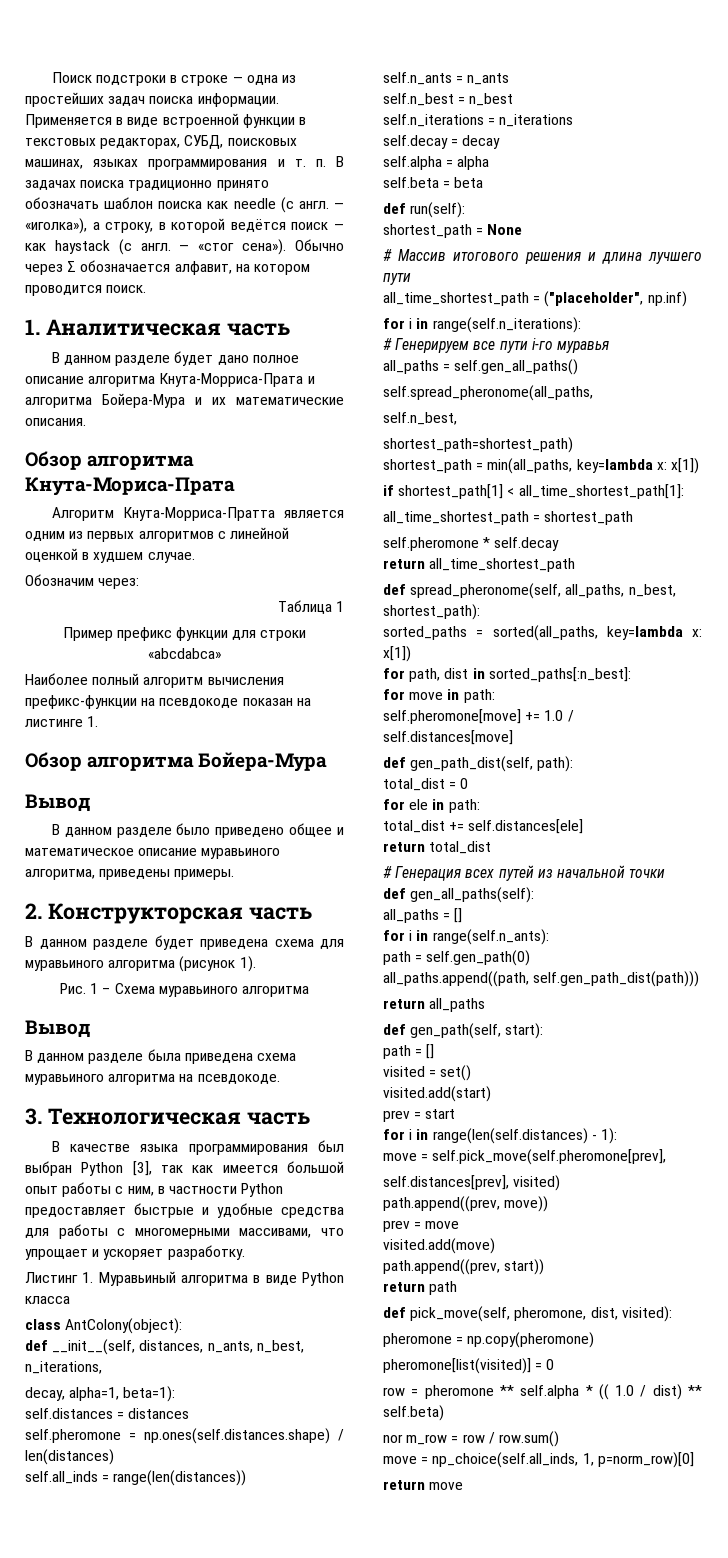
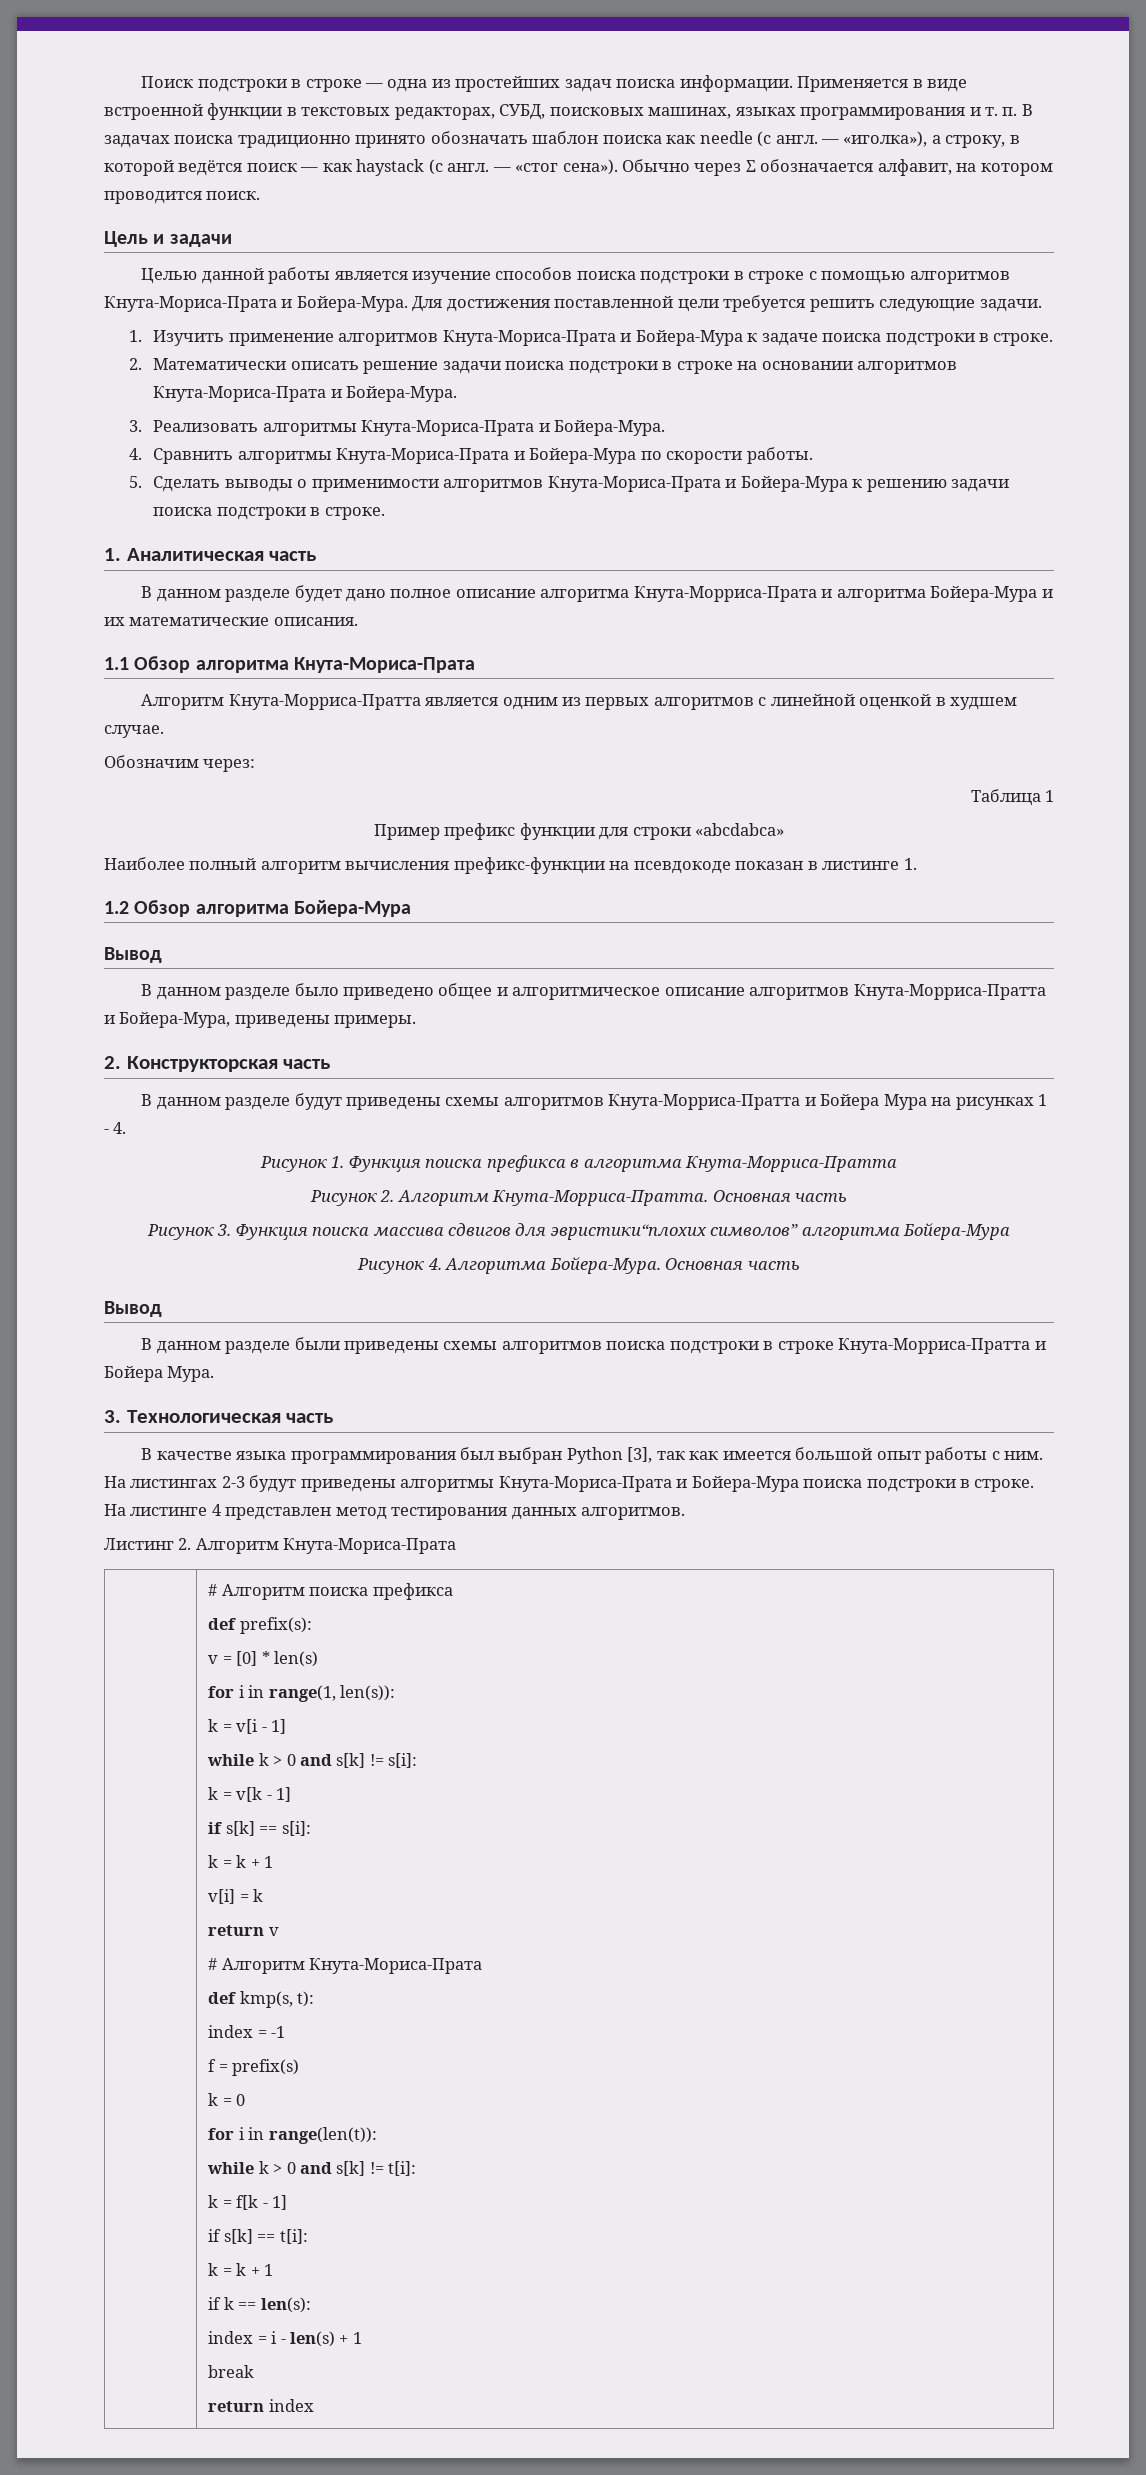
+ Цель и задачи
+ Целью данной работы является изучение способов поиска подстроки в строке с помощью алгоритмов Кнута-Мориса-Прата и Бойера-Мура. Для достижения поставленной цели требуется решить следующие задачи.
+ 1. Изучить применение алгоритмов Кнута-Мориса-Прата и Бойера-Мура к задаче поиска подстроки в строке.
+ 2. Математически описать решение задачи поиска подстроки в строке на основании алгоритмов Кнута-Мориса-Прата и Бойера-Мура.
+ 3. Реализовать алгоритмы Кнута-Мориса-Прата и Бойера-Мура.
+ 4. Сравнить алгоритмы Кнута-Мориса-Прата и Бойера-Мура по скорости работы.
+ 5. Сделать выводы о применимости алгоритмов Кнута-Мориса-Прата и Бойера-Мура к решению задачи поиска подстроки в строке.
- Обзор алгоритма Кнута-Мориса-Прата
+ 1.1 Обзор алгоритма Кнута-Мориса-Прата
- Наиболее полный алгоритм вычисления префикс-функции на псевдокоде показан на листинге 1.
+ Наиболее полный алгоритм вычисления префикс-функции на псевдокоде показан в листинге 1.
- Обзор алгоритма Бойера-Мура
+ 1.2 Обзор алгоритма Бойера-Мура
- В данном разделе было приведено общее и математическое описание муравьиного алгоритма, приведены примеры.
+ В данном разделе было приведено общее и алгоритмическое описание алгоритмов Кнута-Морриса-Пратта и Бойера-Мура, приведены примеры.
- В данном разделе будет приведена схема для муравьиного алгоритма (рисунок 1).
- Рис. 1 – Схема муравьиного алгоритма
+ В данном разделе будут приведены схемы алгоритмов Кнута-Морриса-Пратта и Бойера Мура на рисунках 1 - 4.
+ Рисунок 1. Функция поиска префикса в алгоритма Кнута-Морриса-Пратта
+ Рисунок 2. Алгоритм Кнута-Морриса-Пратта. Основная часть
+ Рисунок 3. Функция поиска массива сдвигов для эвристики“плохих символов” алгоритма Бойера-Мура
+ Рисунок 4. Алгоритма Бойера-Мура. Основная часть
  Вывод
- В данном разделе была приведена схема муравьиного алгоритма на псевдокоде.
+ В данном разделе были приведены схемы алгоритмов поиска подстроки в строке Кнута-Морриса-Пратта и Бойера Мура.
- В качестве языка программирования был выбран Python [3], так как имеется большой опыт работы с ним, в частности Python предоставляет быстрые и удобные средства для работы с многомерными массивами, что упрощает и ускоряет разработку.
- Листинг 1. Муравьиный алгоритма в виде Python класса
- class AntColony(object):
- def __init__(self, distances, n_ants, n_best, n_iterations,
- decay, alpha=1, beta=1):
- self.distances = distances
- self.pheromone = np.ones(self.distances.shape) / len(distances)
- self.all_inds = range(len(distances))
- self.n_ants = n_ants
- self.n_best = n_best
- self.n_iterations = n_iterations
- self.decay = decay
- self.alpha = alpha
- self.beta = beta
- def run(self):
- shortest_path = None
- # Массив итогового решения и длина лучшего пути
- all_time_shortest_path = ("placeholder", np.inf)
- for i in range(self.n_iterations):
- # Генерируем все пути i-го муравья
- all_paths = self.gen_all_paths()
- self.spread_pheronome(all_paths,
- self.n_best,
- shortest_path=shortest_path)
- shortest_path = min(all_paths, key=lambda x: x[1])
- if shortest_path[1] < all_time_shortest_path[1]:
- all_time_shortest_path = shortest_path
- self.pheromone * self.decay
- return all_time_shortest_path
- def spread_pheronome(self, all_paths, n_best, shortest_path):
- sorted_paths = sorted(all_paths, key=lambda x: x[1])
- for path, dist in sorted_paths[:n_best]:
- for move in path:
- self.pheromone[move] += 1.0 / self.distances[move]
- def gen_path_dist(self, path):
- total_dist = 0
- for ele in path:
- total_dist += self.distances[ele]
- return total_dist
- # Генерация всех путей из начальной точки
- def gen_all_paths(self):
- all_paths = []
- for i in range(self.n_ants):
- path = self.gen_path(0)
- all_paths.append((path, self.gen_path_dist(path)))
- return all_paths
- def gen_path(self, start):
- path = []
- visited = set()
- visited.add(start)
- prev = start
- for i in range(len(self.distances) - 1):
- move = self.pick_move(self.pheromone[prev],
- self.distances[prev], visited)
- path.append((prev, move))
- prev = move
- visited.add(move)
- path.append((prev, start))
- return path
- def pick_move(self, pheromone, dist, visited):
- pheromone = np.copy(pheromone)
- pheromone[list(visited)] = 0
- row = pheromone ** self.alpha * (( 1.0 / dist) ** self.beta)
- nor m_row = row / row.sum()
- move = np_choice(self.all_inds, 1, p=norm_row)[0]
- return move
+ В качестве языка программирования был выбран Python [3], так как имеется большой опыт работы с ним. На листингах 2-3 будут приведены алгоритмы Кнута-Мориса-Прата и Бойера-Мура поиска подстроки в строке. На листинге 4 представлен метод тестирования данных алгоритмов.
+ Листинг 2. Алгоритм Кнута-Мориса-Прата
+ | # Алгоритм поиска префикса
+ def prefix(s):
+ v = [0] * len(s)
+ for i in range(1, len(s)):
+ k = v[i - 1]
+ while k > 0 and s[k] != s[i]:
+ k = v[k - 1]
+ if s[k] == s[i]:
+ k = k + 1
+ v[i] = k
+ return v
+ # Алгоритм Кнута-Мориса-Прата
+ def kmp(s, t):
+ index = -1
+ f = prefix(s)
+ k = 0
+ for i in range(len(t)):
+ while k > 0 and s[k] != t[i]:
+ k = f[k - 1]
+ if s[k] == t[i]:
+ k = k + 1
+ if k == len(s):
+ index = i - len(s) + 1
+ break
+ return index

